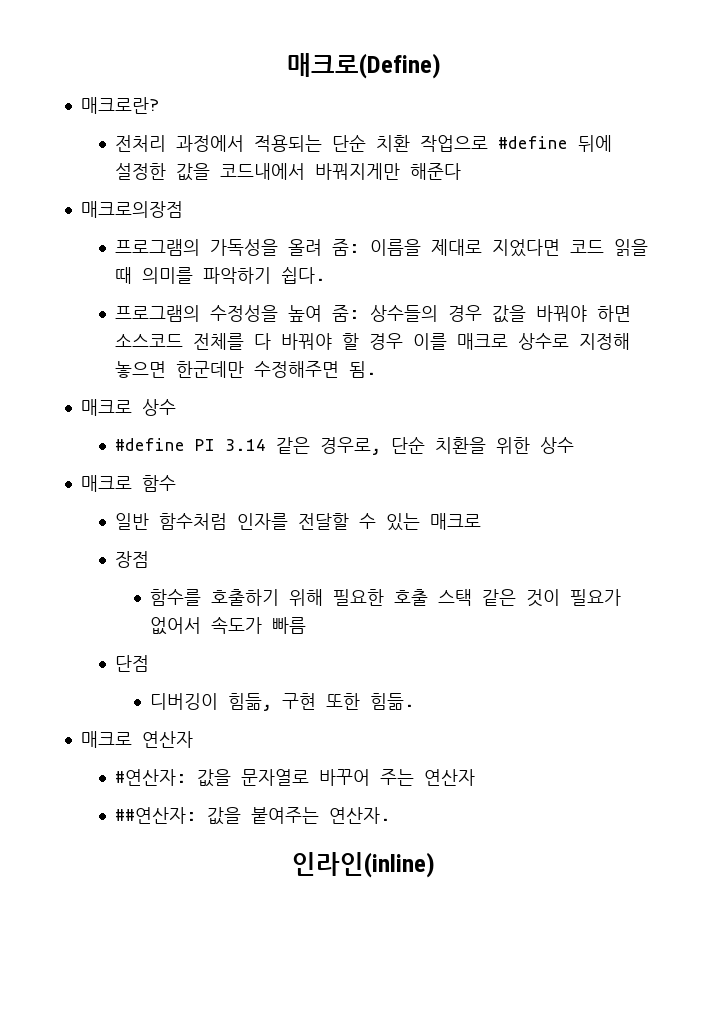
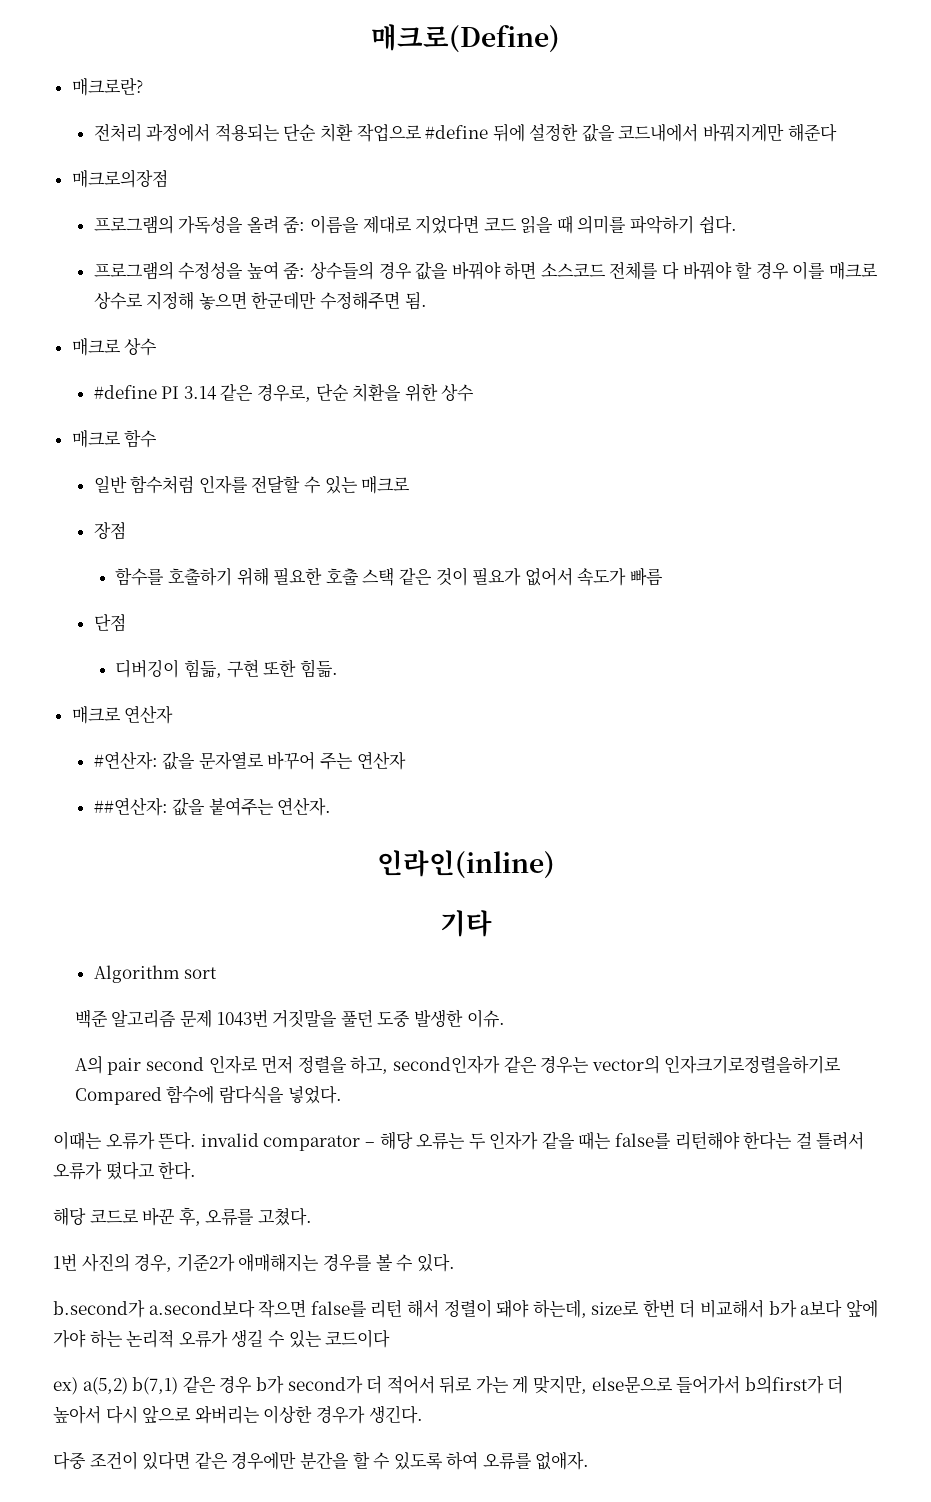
+ 기타
+ Algorithm sort
+ 백준 알고리즘 문제 1043번 거짓말을 풀던 도중 발생한 이슈.
+ A의 pair second 인자로 먼저 정렬을 하고, second인자가 같은 경우는 vector의 인자크기로정렬을하기로 Compared 함수에 람다식을 넣었다.
+ 이때는 오류가 뜬다. invalid comparator – 해당 오류는 두 인자가 같을 때는 false를 리턴해야 한다는 걸 틀려서 오류가 떴다고 한다.
+ 해당 코드로 바꾼 후, 오류를 고쳤다.
+ 1번 사진의 경우, 기준2가 애매해지는 경우를 볼 수 있다.
+ b.second가 a.second보다 작으면 false를 리턴 해서 정렬이 돼야 하는데, size로 한번 더 비교해서 b가 a보다 앞에 가야 하는 논리적 오류가 생길 수 있는 코드이다
+ ex) a(5,2) b(7,1) 같은 경우 b가 second가 더 적어서 뒤로 가는 게 맞지만, else문으로 들어가서 b의first가 더 높아서 다시 앞으로 와버리는 이상한 경우가 생긴다.
+ 다중 조건이 있다면 같은 경우에만 분간을 할 수 있도록 하여 오류를 없애자.

